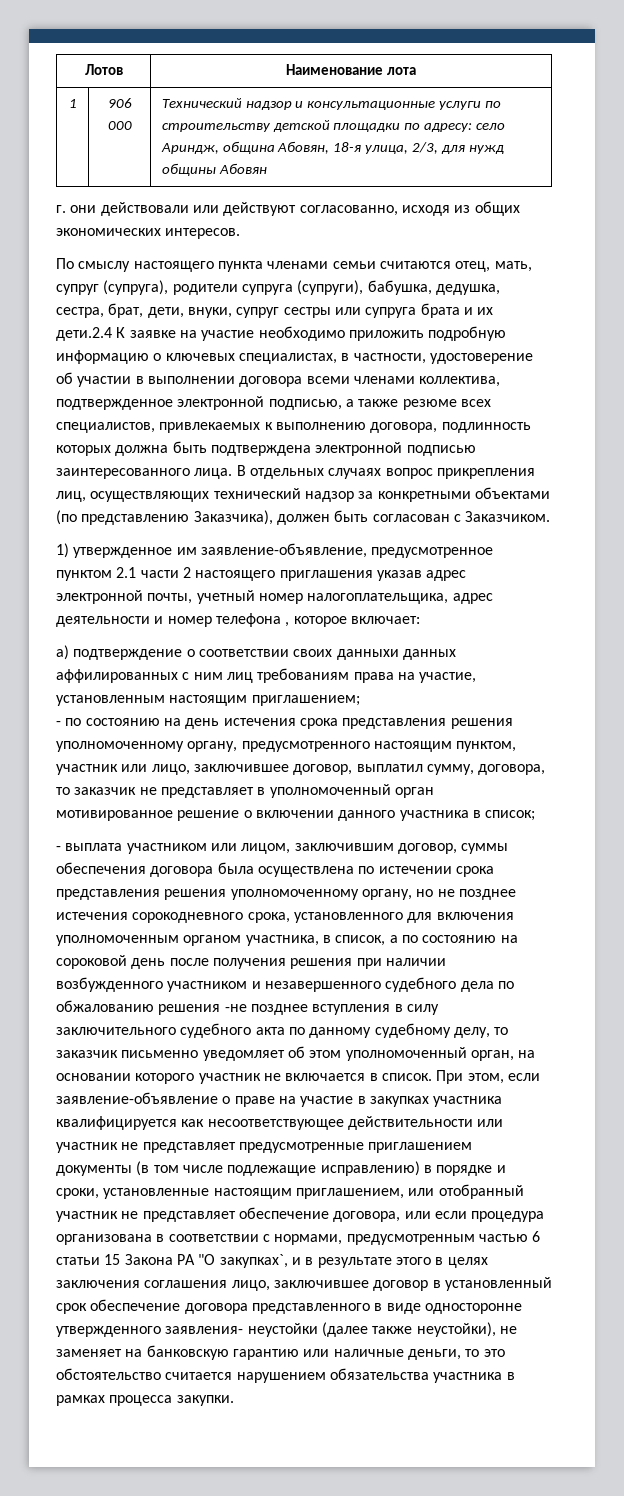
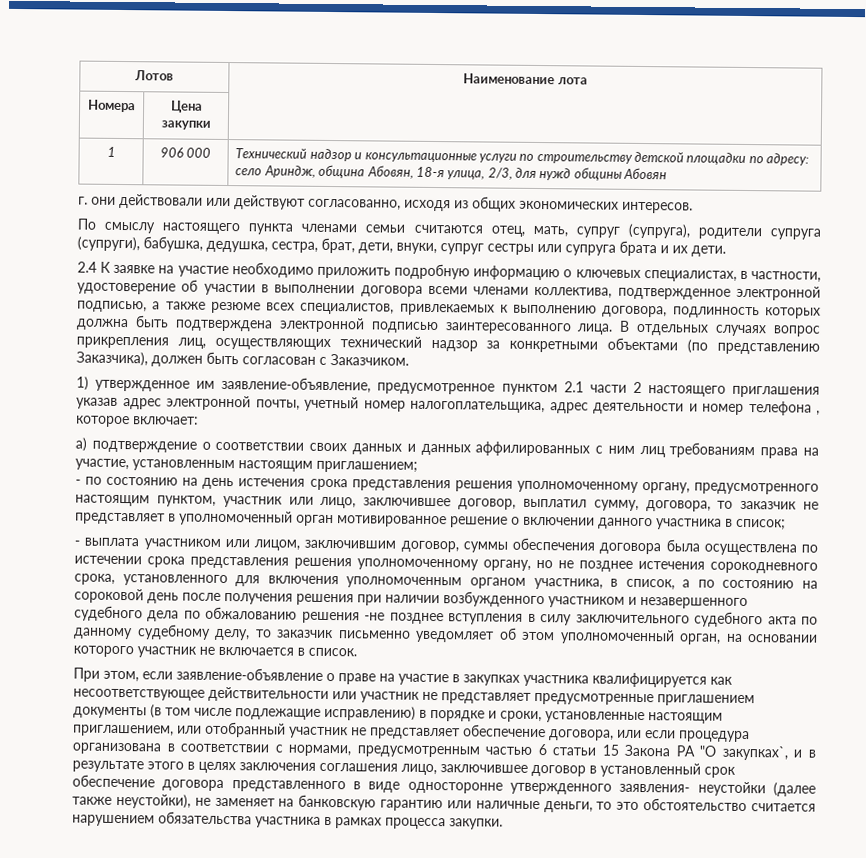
+ Номера | Цена закупки |
- По смыслу настоящего пункта членами семьи считаются отец, мать, супруг (супруга), родители супруга (супруги), бабушка, дедушка, сестра, брат, дети, внуки, супруг сестры или супруга брата и их дети.2.4 К заявке на участие необходимо приложить подробную информацию о ключевых специалистах, в частности, удостоверение об участии в выполнении договора всеми членами коллектива, подтвержденное электронной подписью, а также резюме всех специалистов, привлекаемых к выполнению договора, подлинность которых должна быть подтверждена электронной подписью заинтересованного лица.
+ По смыслу настоящего пункта членами семьи считаются отец, мать, супруг (супруга), родители супруга (супруги), бабушка, дедушка, сестра, брат, дети, внуки, супруг сестры или супруга брата и их дети.
+ 2.4 К заявке на участие необходимо приложить подробную информацию о ключевых специалистах, в частности, удостоверение об участии в выполнении договора всеми членами коллектива, подтвержденное электронной подписью, а также резюме всех специалистов, привлекаемых к выполнению договора, подлинность которых должна быть подтверждена электронной подписью заинтересованного лица.
- а) подтверждение о соответствии своих данныхи данных аффилированных с ним лиц требованиям права на участие, установленным настоящим приглашением;
+ а) подтверждение о соответствии своих данных и данных аффилированных с ним лиц требованиям права на участие, установленным настоящим приглашением;
- - выплата участником или лицом, заключившим договор, суммы обеспечения договора была осуществлена по истечении срока представления решения уполномоченному органу, но не позднее истечения сорокодневного срока, установленного для включения уполномоченным органом участника, в список, а по состоянию на сороковой день после получения решения при наличии возбужденного участником и незавершенного судебного дела по обжалованию решения -не позднее вступления в силу заключительного судебного акта по данному судебному делу, то заказчик письменно уведомляет об этом уполномоченный орган, на основании которого участник не включается в список. При этом, если заявление-объявление о праве на участие в закупках участника квалифицируется как несоответствующее действительности или участник не представляет предусмотренные приглашением документы (в том числе подлежащие исправлению) в порядке и сроки, установленные настоящим приглашением, или отобранный участник не представляет обеспечение договора, или если процедура организована в соответствии с нормами, предусмотренным частью 6 статьи 15 Закона РА "О закупках`, и в результате этого в целях заключения соглашения лицо, заключившее договор в установленный срок обеспечение договора представленного в виде односторонне утвержденного заявления- неустойки (далее также неустойки), не заменяет на банковскую гарантию или наличные деньги, то это обстоятельство считается нарушением обязательства участника в рамках процесса закупки.
+ - выплата участником или лицом, заключившим договор, суммы обеспечения договора была осуществлена по истечении срока представления решения уполномоченному органу, но не позднее истечения сорокодневного срока, установленного для включения уполномоченным органом участника, в список, а по состоянию на сороковой день после получения решения при наличии возбужденного участником и незавершенного судебного дела по обжалованию решения -не позднее вступления в силу заключительного судебного акта по данному судебному делу, то заказчик письменно уведомляет об этом уполномоченный орган, на основании которого участник не включается в список.
+ При этом, если заявление-объявление о праве на участие в закупках участника квалифицируется как несоответствующее действительности или участник не представляет предусмотренные приглашением документы (в том числе подлежащие исправлению) в порядке и сроки, установленные настоящим приглашением, или отобранный участник не представляет обеспечение договора, или если процедура организована в соответствии с нормами, предусмотренным частью 6 статьи 15 Закона РА "О закупках`, и в результате этого в целях заключения соглашения лицо, заключившее договор в установленный срок обеспечение договора представленного в виде односторонне утвержденного заявления- неустойки (далее также неустойки), не заменяет на банковскую гарантию или наличные деньги, то это обстоятельство считается нарушением обязательства участника в рамках процесса закупки.

